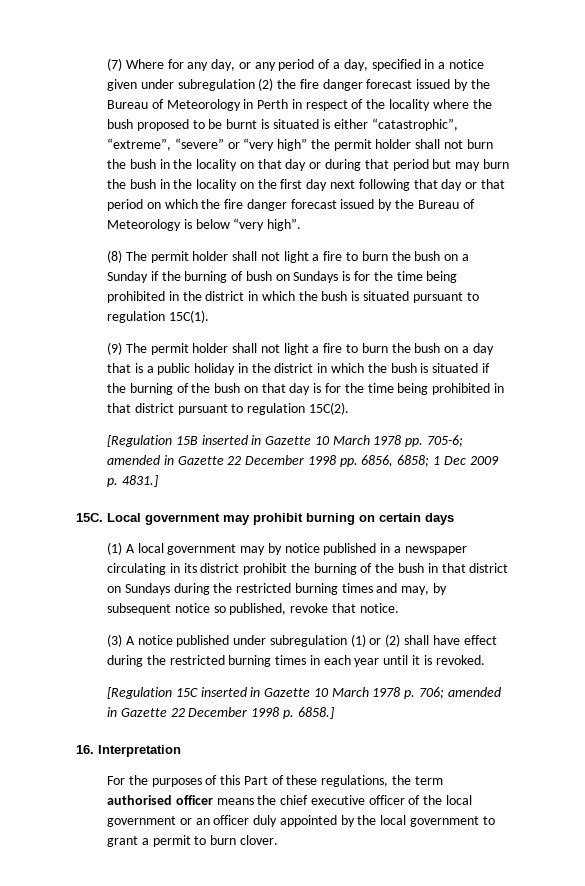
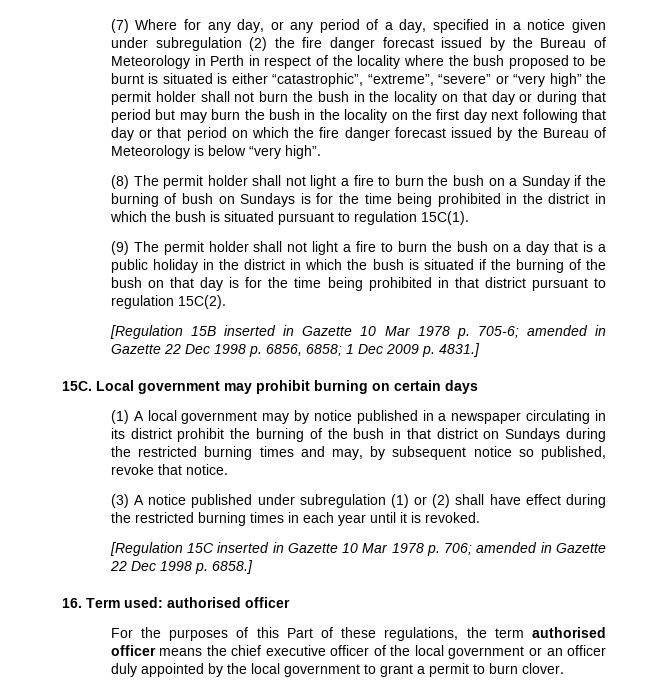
- [Regulation 15B inserted in Gazette 10 March 1978 pp. 705-6; amended in Gazette 22 December 1998 pp. 6856, 6858; 1 Dec 2009 p. 4831.]
+ [Regulation 15B inserted in Gazette 10 Mar 1978 p. 705-6; amended in Gazette 22 Dec 1998 p. 6856, 6858; 1 Dec 2009 p. 4831.]
- [Regulation 15C inserted in Gazette 10 March 1978 p. 706; amended in Gazette 22 December 1998 p. 6858.]
+ [Regulation 15C inserted in Gazette 10 Mar 1978 p. 706; amended in Gazette 22 Dec 1998 p. 6858.]
- 16. Interpretation
+ 16. Term used: authorised officer

